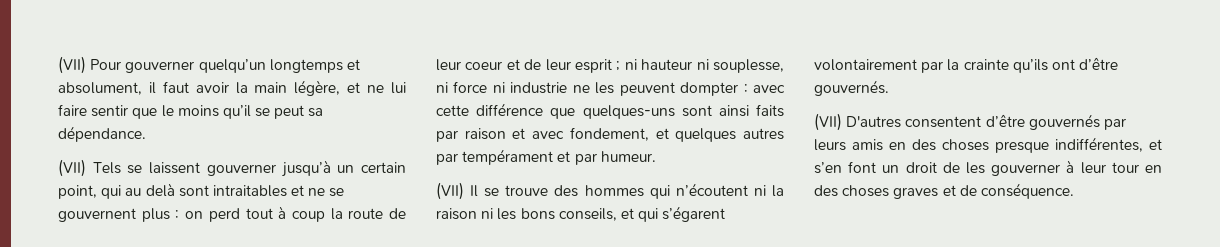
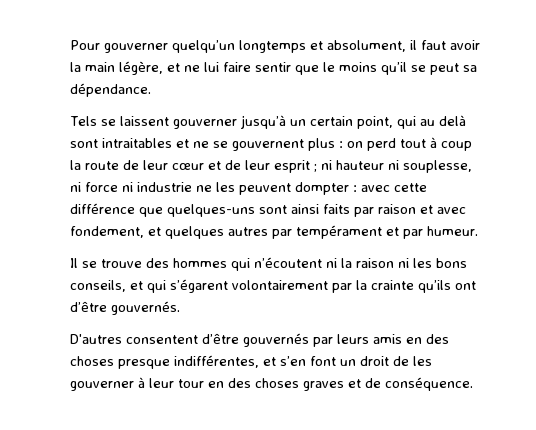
- (VII) Pour gouverner quelqu’un longtemps et absolument, il faut avoir la main légère, et ne lui faire sentir que le moins qu’il se peut sa dépendance.
+ Pour gouverner quelqu’un longtemps et absolument, il faut avoir la main légère, et ne lui faire sentir que le moins qu’il se peut sa dépendance.
- (VII) Tels se laissent gouverner jusqu’à un certain point, qui au delà sont intraitables et ne se gouvernent plus :
+ Tels se laissent gouverner jusqu’à un certain point, qui au delà sont intraitables et ne se gouvernent plus :
- on perd tout à coup la route de leur coeur et de leur esprit ;
+ on perd tout à coup la route de leur cœur et de leur esprit ;
- (VII) Il se trouve des hommes qui n’écoutent ni la raison ni les bons conseils, et qui s’égarent volontairement par la crainte qu’ils ont d’être gouvernés.
+ Il se trouve des hommes qui n’écoutent ni la raison ni les bons conseils, et qui s’égarent volontairement par la crainte qu’ils ont d’être gouvernés.
- (VII) D'autres consentent d’être gouvernés par leurs amis en des choses presque indifférentes, et s’en font un droit de les gouverner à leur tour en des choses graves et de conséquence.
+ D'autres consentent d’être gouvernés par leurs amis en des choses presque indifférentes, et s’en font un droit de les gouverner à leur tour en des choses graves et de conséquence.

